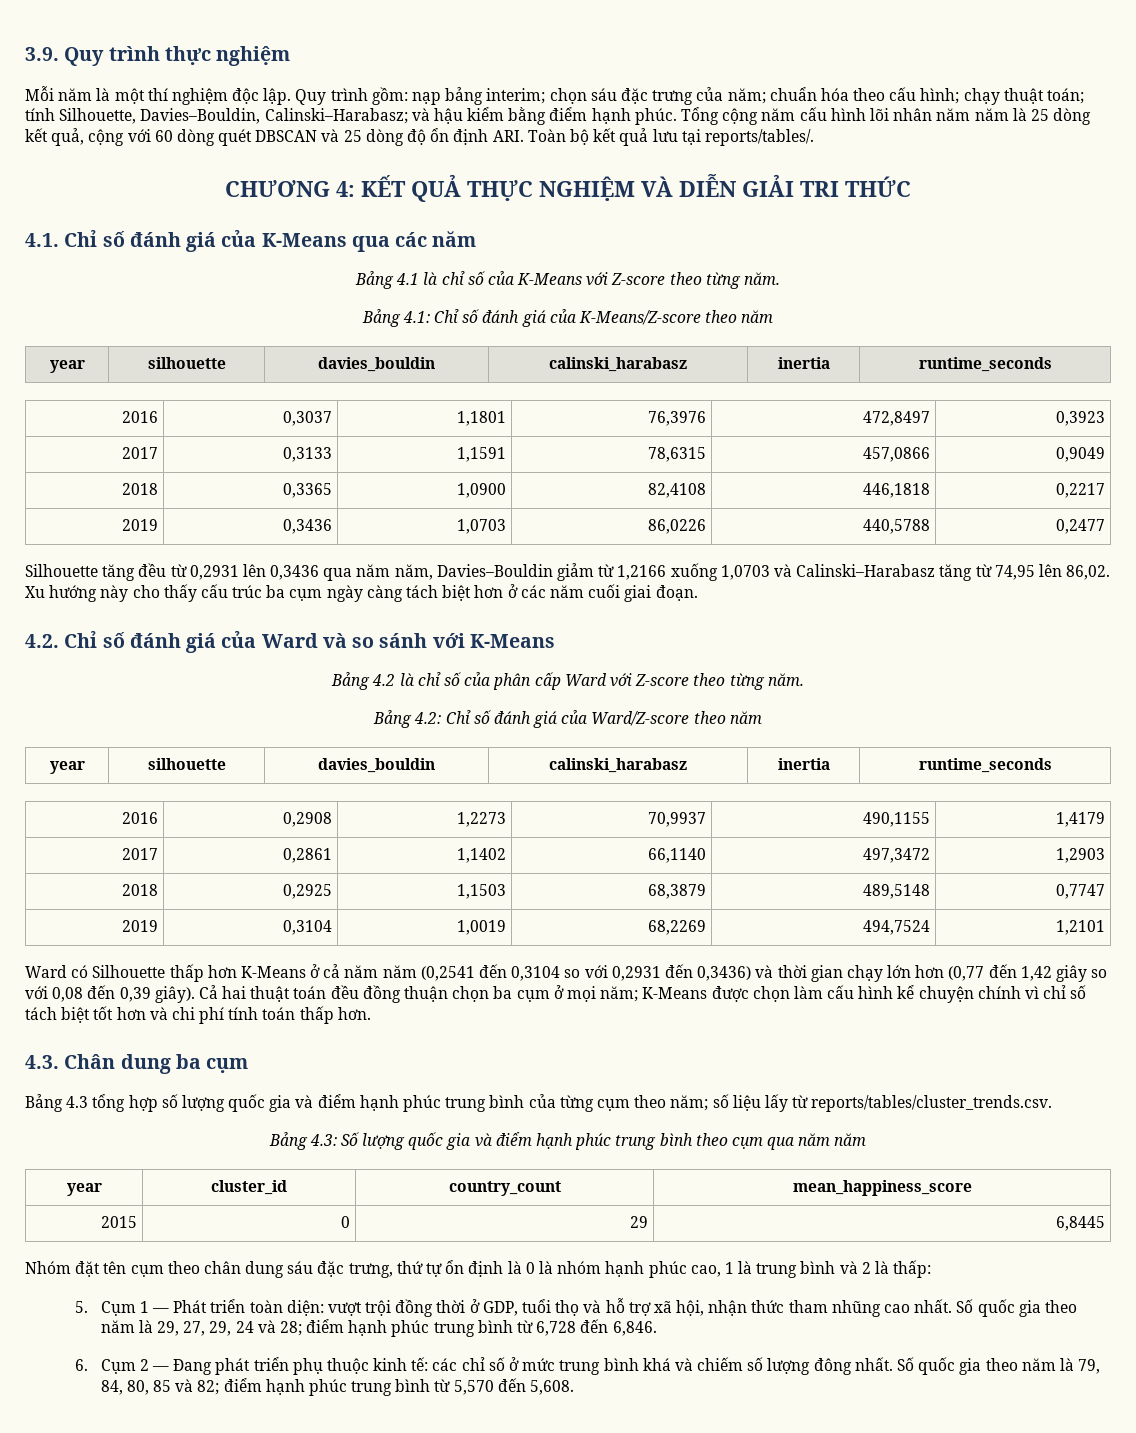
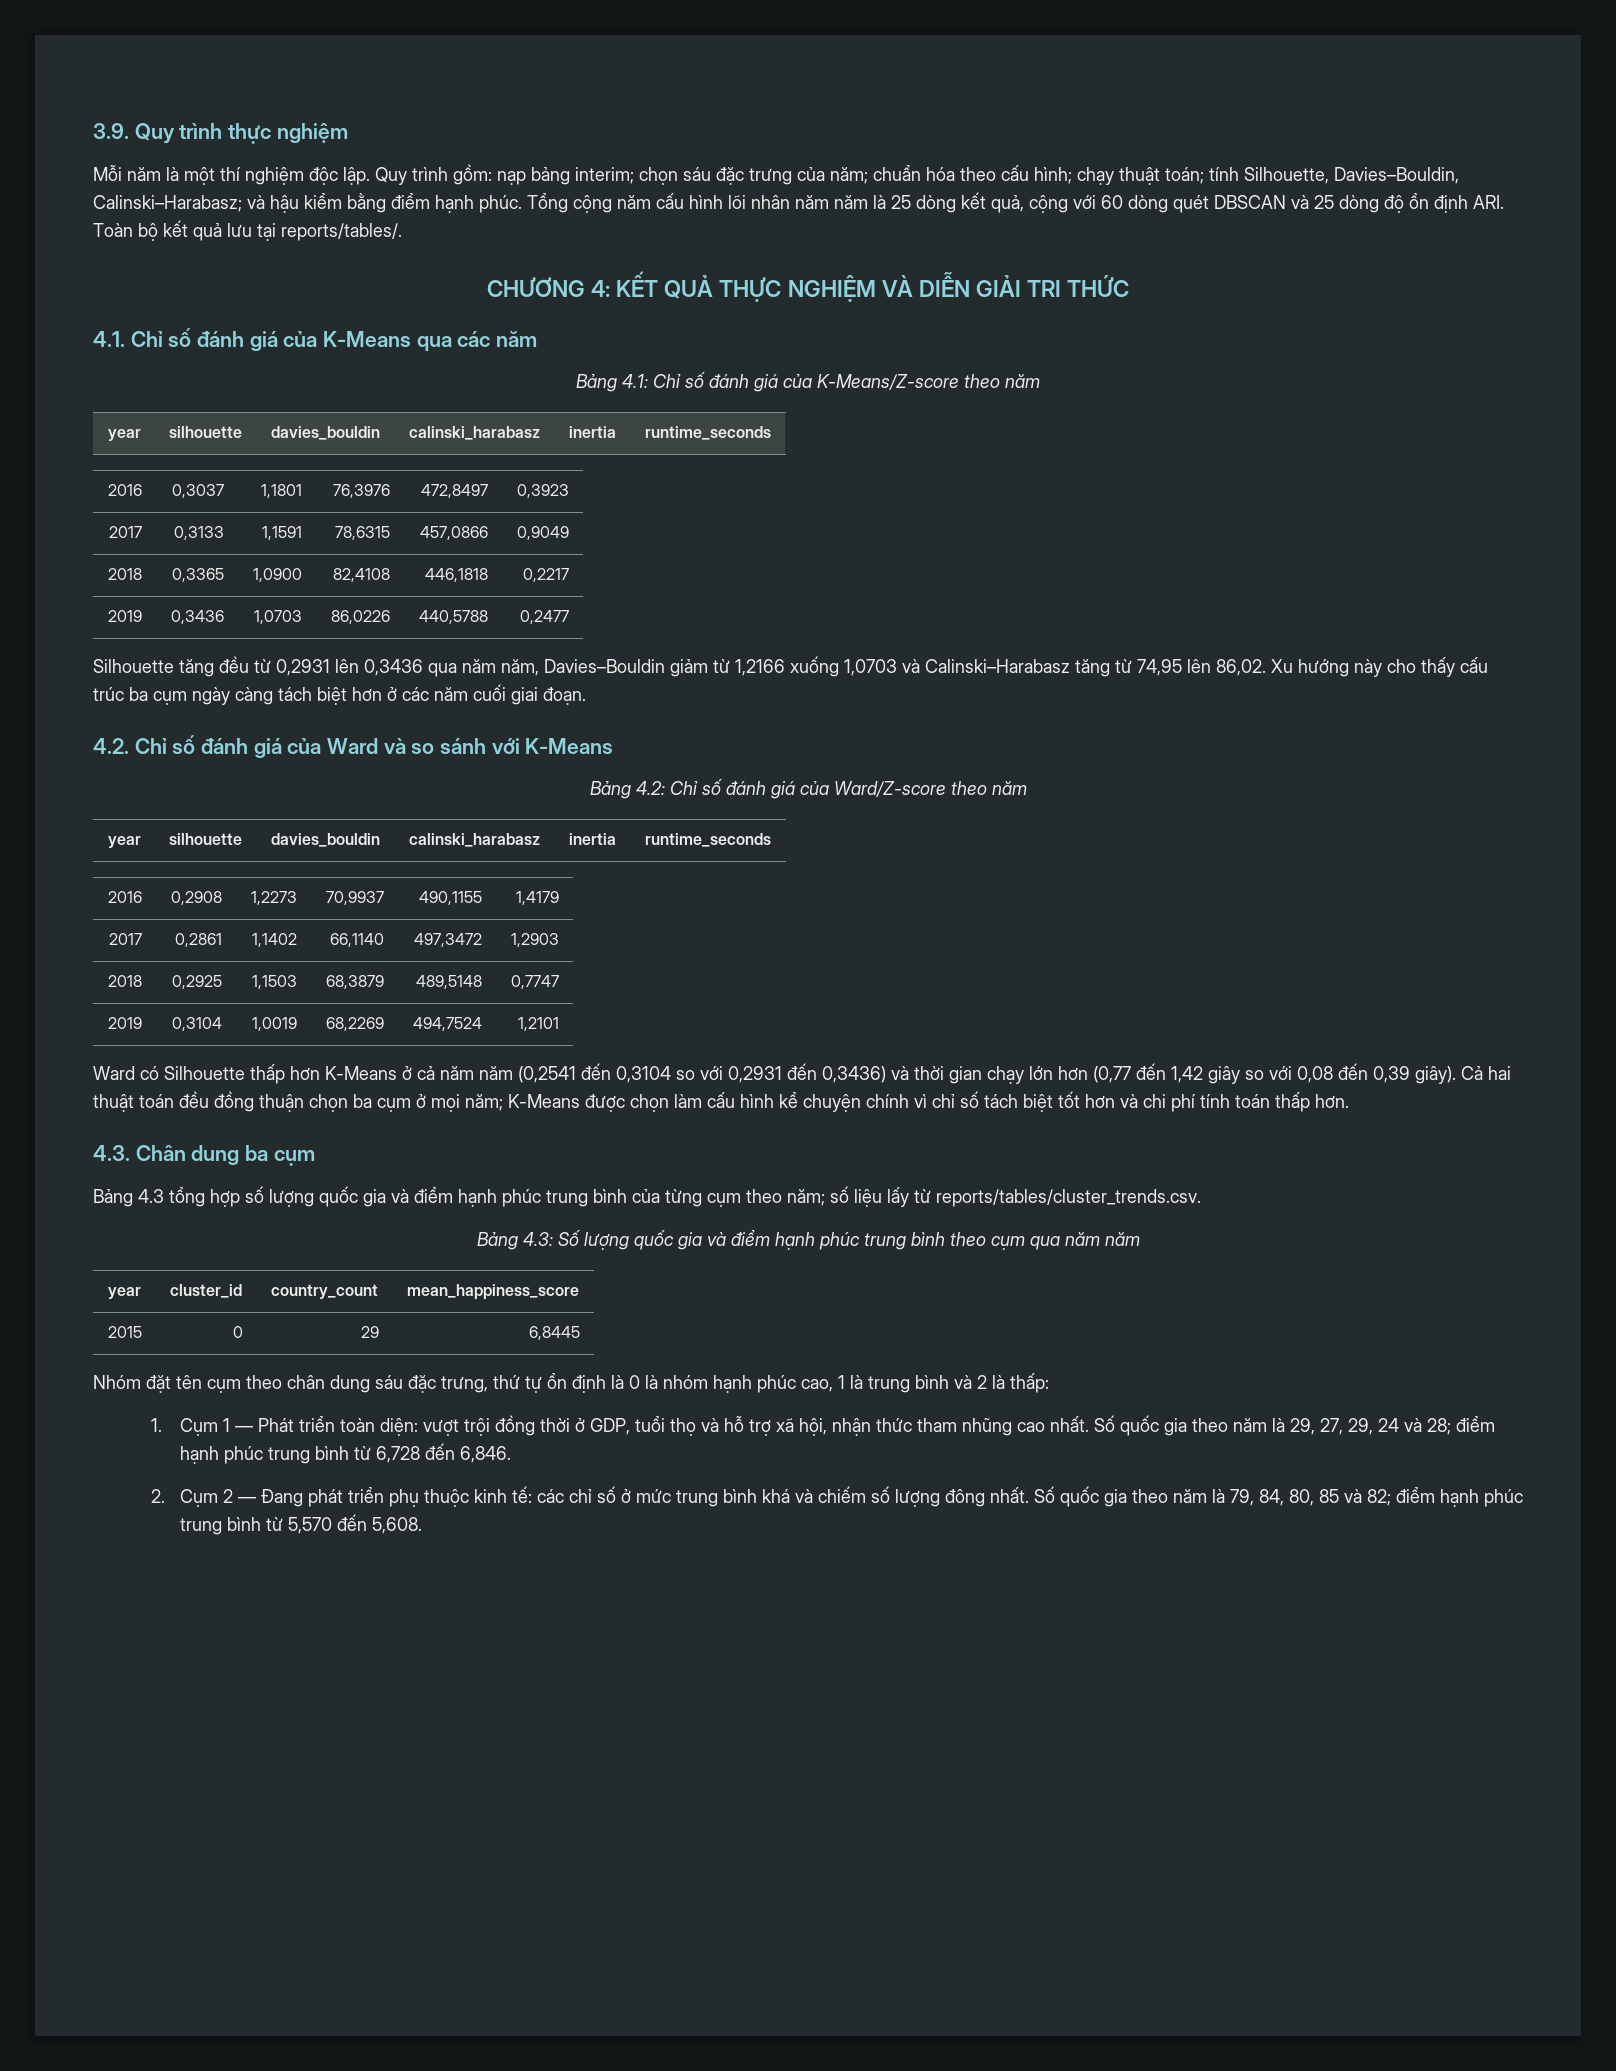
- Bảng 4.1 là chỉ số của K-Means với Z-score theo từng năm.
- Bảng 4.2 là chỉ số của phân cấp Ward với Z-score theo từng năm.
- 5. Cụm 1 — Phát triển toàn diện: vượt trội đồng thời ở GDP, tuổi thọ và hỗ trợ xã hội, nhận thức tham nhũng cao nhất.
+ 1. Cụm 1 — Phát triển toàn diện: vượt trội đồng thời ở GDP, tuổi thọ và hỗ trợ xã hội, nhận thức tham nhũng cao nhất.
- 6. Cụm 2 — Đang phát triển phụ thuộc kinh tế: các chỉ số ở mức trung bình khá và chiếm số lượng đông nhất.
+ 2. Cụm 2 — Đang phát triển phụ thuộc kinh tế: các chỉ số ở mức trung bình khá và chiếm số lượng đông nhất.

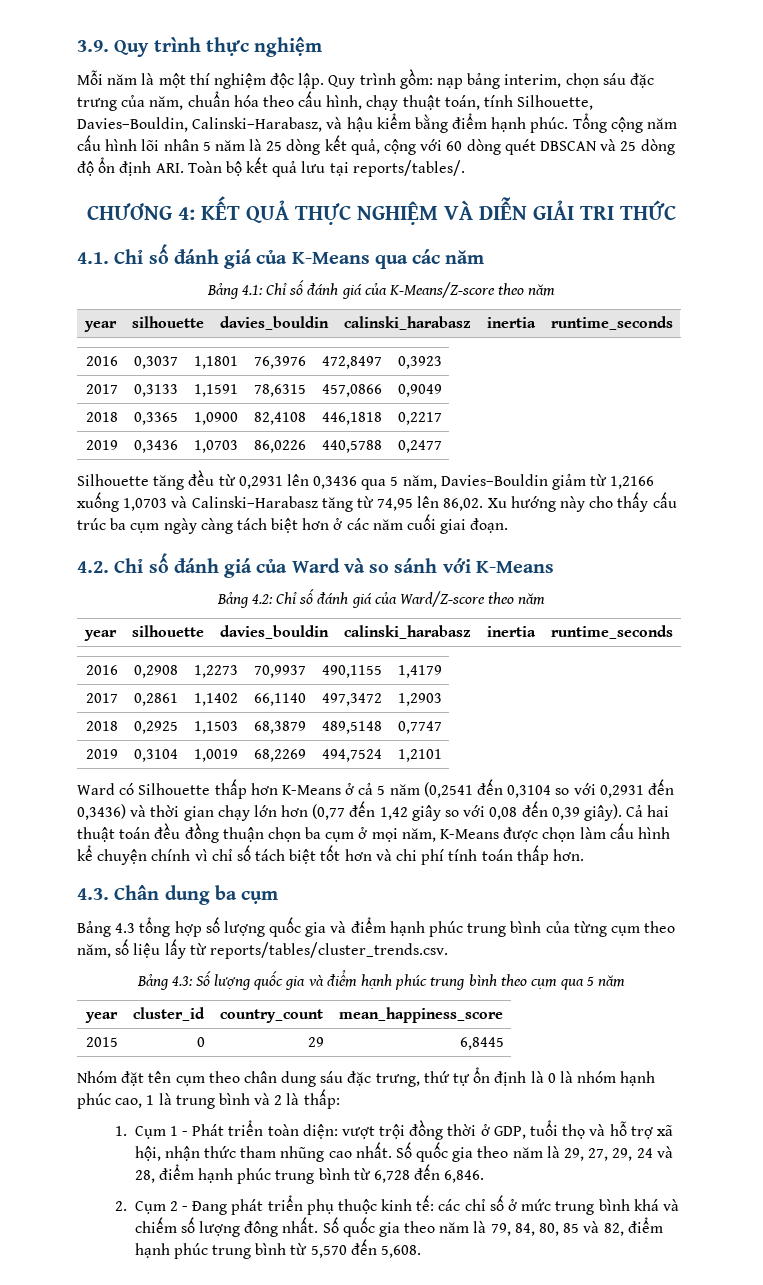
- Quy trình gồm: nạp bảng interim; chọn sáu đặc trưng của năm; chuẩn hóa theo cấu hình; chạy thuật toán; tính Silhouette, Davies–Bouldin, Calinski–Harabasz; và hậu kiểm bằng điểm hạnh phúc.
+ Quy trình gồm: nạp bảng interim, chọn sáu đặc trưng của năm, chuẩn hóa theo cấu hình, chạy thuật toán, tính Silhouette, Davies–Bouldin, Calinski–Harabasz, và hậu kiểm bằng điểm hạnh phúc.
- Tổng cộng năm cấu hình lõi nhân năm năm là 25 dòng kết quả, cộng với 60 dòng quét DBSCAN và 25 dòng độ ổn định ARI. Toàn bộ kết quả lưu tại reports/tables/.
+ Tổng cộng năm cấu hình lõi nhân 5 năm là 25 dòng kết quả, cộng với 60 dòng quét DBSCAN và 25 dòng độ ổn định ARI. Toàn bộ kết quả lưu tại reports/tables/.
- Silhouette tăng đều từ 0,2931 lên 0,3436 qua năm năm, Davies–Bouldin giảm từ 1,2166 xuống 1,0703 và Calinski–Harabasz tăng từ 74,95 lên 86,02.
+ Silhouette tăng đều từ 0,2931 lên 0,3436 qua 5 năm, Davies–Bouldin giảm từ 1,2166 xuống 1,0703 và Calinski–Harabasz tăng từ 74,95 lên 86,02.
- Ward có Silhouette thấp hơn K-Means ở cả năm năm (0,2541 đến 0,3104 so với 0,2931 đến 0,3436) và thời gian chạy lớn hơn (0,77 đến 1,42 giây so với 0,08 đến 0,39 giây).
+ Ward có Silhouette thấp hơn K-Means ở cả 5 năm (0,2541 đến 0,3104 so với 0,2931 đến 0,3436) và thời gian chạy lớn hơn (0,77 đến 1,42 giây so với 0,08 đến 0,39 giây).
- Cả hai thuật toán đều đồng thuận chọn ba cụm ở mọi năm; K-Means được chọn làm cấu hình kể chuyện chính vì chỉ số tách biệt tốt hơn và chi phí tính toán thấp hơn.
+ Cả hai thuật toán đều đồng thuận chọn ba cụm ở mọi năm, K-Means được chọn làm cấu hình kể chuyện chính vì chỉ số tách biệt tốt hơn và chi phí tính toán thấp hơn.
- Bảng 4.3 tổng hợp số lượng quốc gia và điểm hạnh phúc trung bình của từng cụm theo năm; số liệu lấy từ reports/tables/cluster_trends.csv.
+ Bảng 4.3 tổng hợp số lượng quốc gia và điểm hạnh phúc trung bình của từng cụm theo năm, số liệu lấy từ reports/tables/cluster_trends.csv.
- Bảng 4.3: Số lượng quốc gia và điểm hạnh phúc trung bình theo cụm qua năm năm
+ Bảng 4.3: Số lượng quốc gia và điểm hạnh phúc trung bình theo cụm qua 5 năm
- 1. Cụm 1 — Phát triển toàn diện: vượt trội đồng thời ở GDP, tuổi thọ và hỗ trợ xã hội, nhận thức tham nhũng cao nhất.
+ 1. Cụm 1 - Phát triển toàn diện: vượt trội đồng thời ở GDP, tuổi thọ và hỗ trợ xã hội, nhận thức tham nhũng cao nhất.
- Số quốc gia theo năm là 29, 27, 29, 24 và 28; điểm hạnh phúc trung bình từ 6,728 đến 6,846.
+ Số quốc gia theo năm là 29, 27, 29, 24 và 28, điểm hạnh phúc trung bình từ 6,728 đến 6,846.
- 2. Cụm 2 — Đang phát triển phụ thuộc kinh tế: các chỉ số ở mức trung bình khá và chiếm số lượng đông nhất.
+ 2. Cụm 2 - Đang phát triển phụ thuộc kinh tế: các chỉ số ở mức trung bình khá và chiếm số lượng đông nhất.
- Số quốc gia theo năm là 79, 84, 80, 85 và 82; điểm hạnh phúc trung bình từ 5,570 đến 5,608.
+ Số quốc gia theo năm là 79, 84, 80, 85 và 82, điểm hạnh phúc trung bình từ 5,570 đến 5,608.

